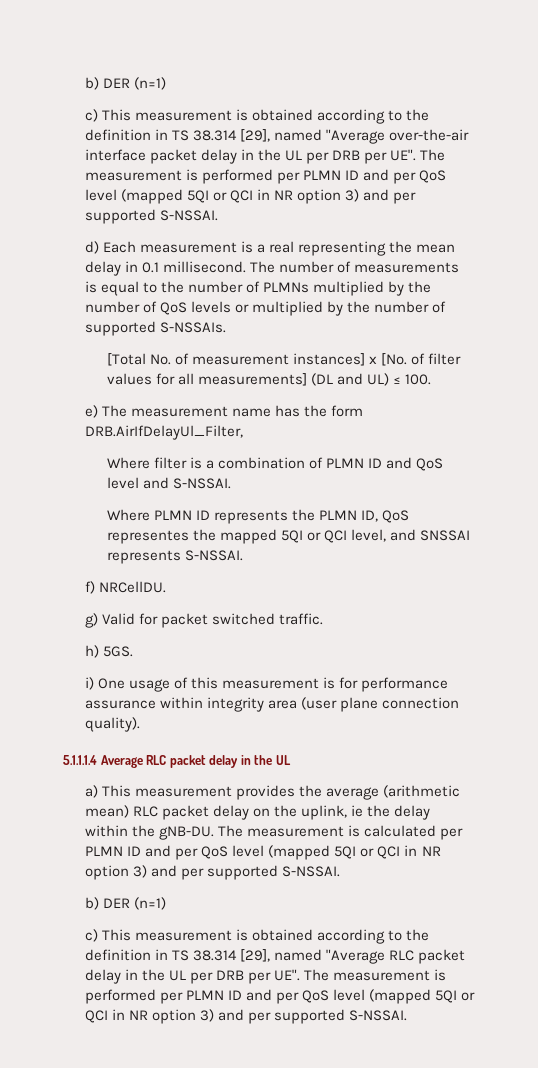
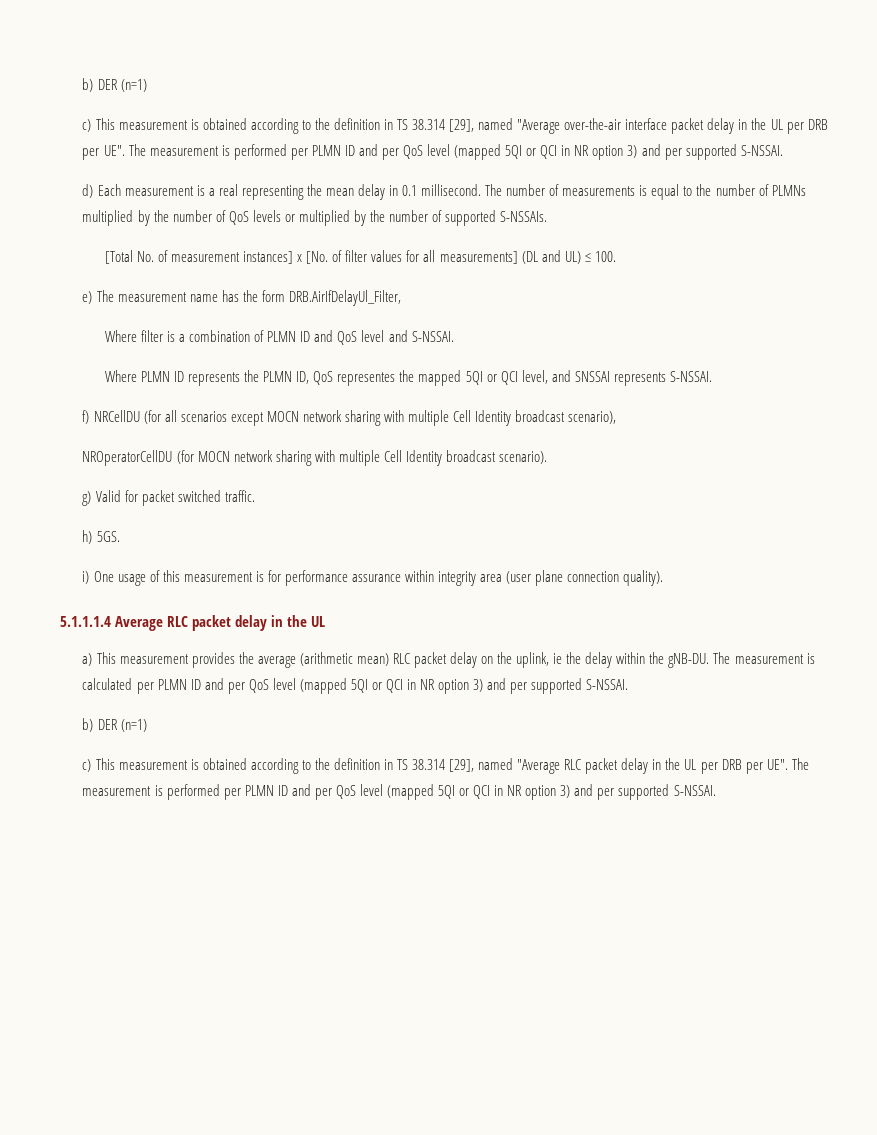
- f) NRCellDU.
+ f) NRCellDU (for all scenarios except MOCN network sharing with multiple Cell Identity broadcast scenario),
+ NROperatorCellDU (for MOCN network sharing with multiple Cell Identity broadcast scenario).

